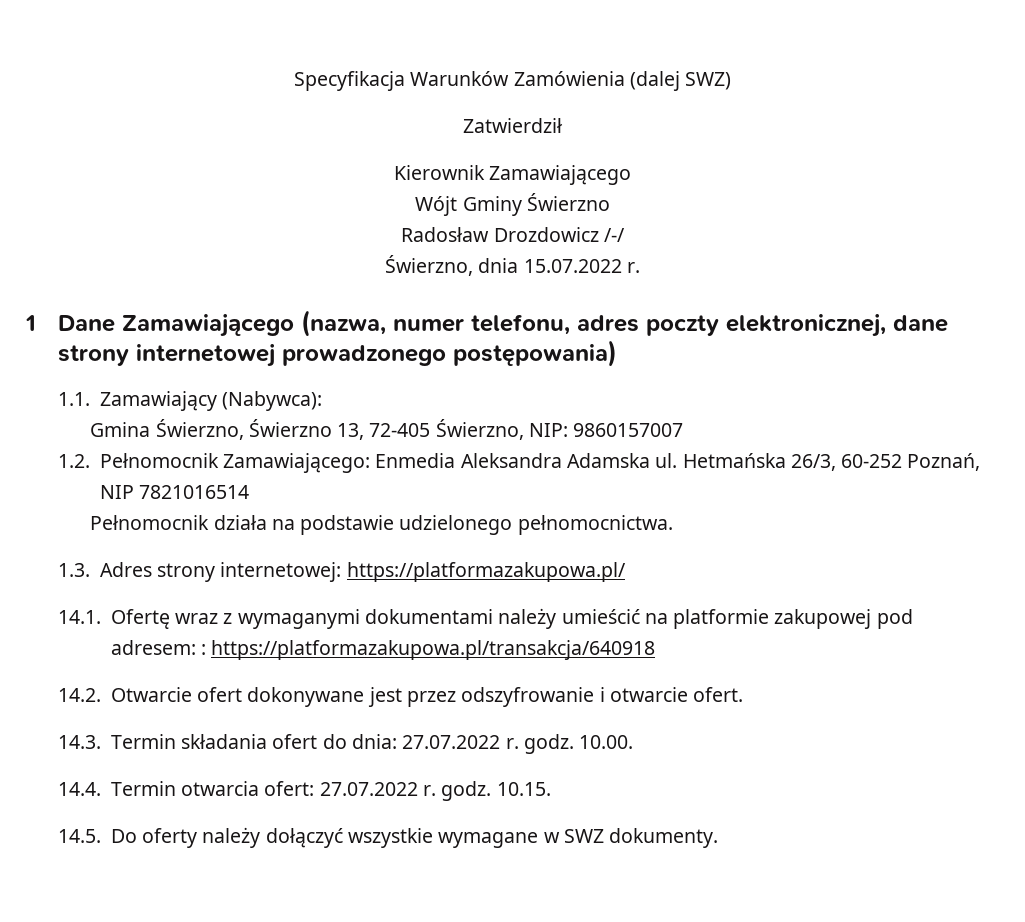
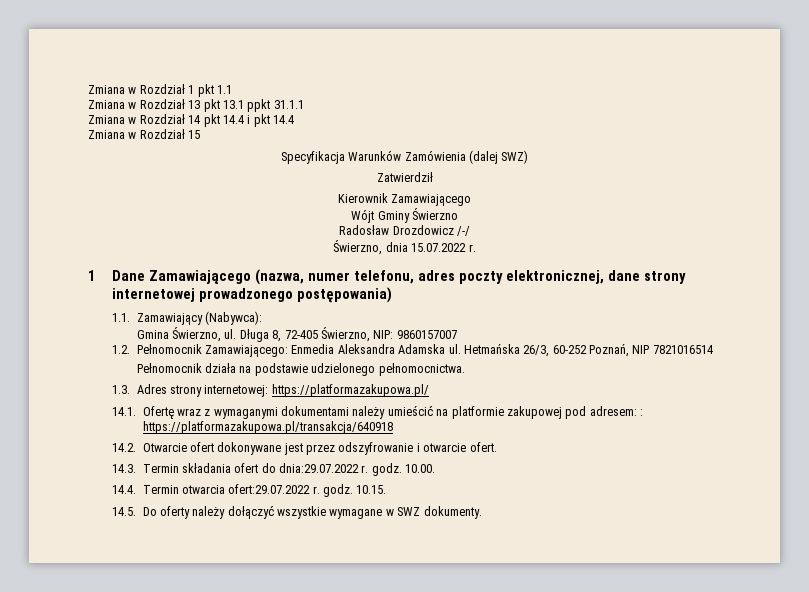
+ Zmiana w Rozdział 1 pkt 1.1
+ Zmiana w Rozdział 13 pkt 13.1 ppkt 31.1.1
+ Zmiana w Rozdział 14 pkt 14.4 i pkt 14.4
+ Zmiana w Rozdział 15
- Gmina Świerzno, Świerzno 13, 72-405 Świerzno, NIP: 9860157007
+ Gmina Świerzno, ul. Długa 8, 72-405 Świerzno, NIP: 9860157007
- 14.3. Termin składania ofert do dnia: 27.07.2022 r. godz.
+ 14.3. Termin składania ofert do dnia:29.07.2022 r. godz.
- 14.4. Termin otwarcia ofert: 27.07.2022 r. godz.
+ 14.4. Termin otwarcia ofert:29.07.2022 r. godz.

